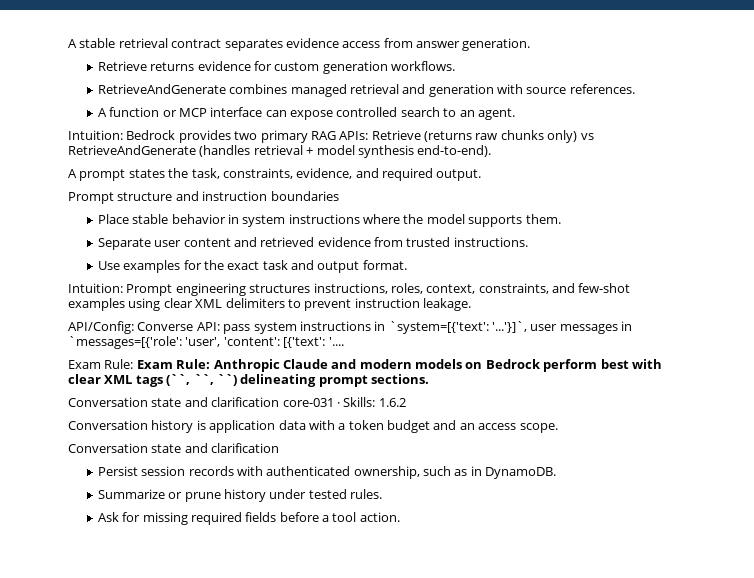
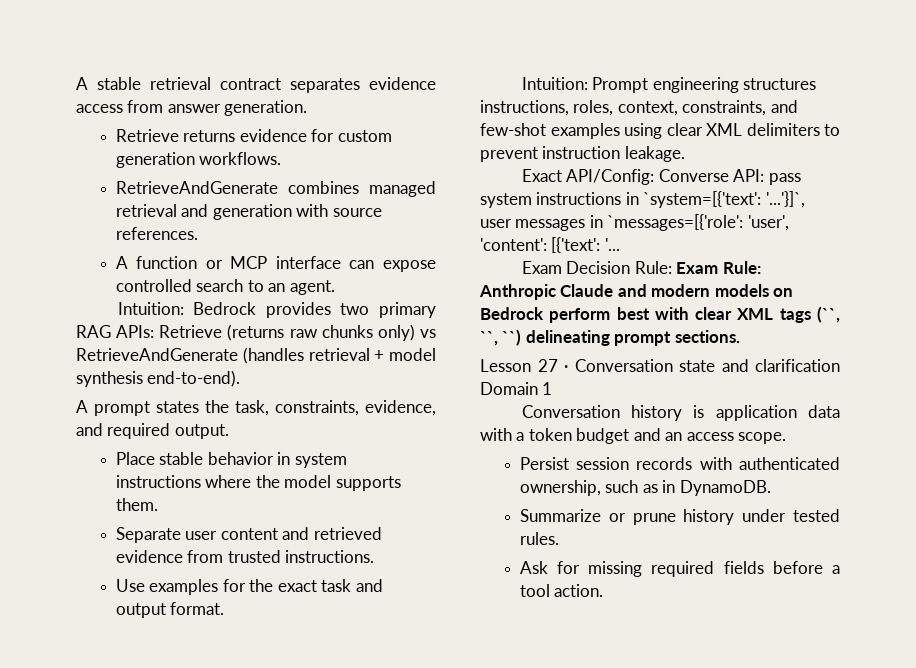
- Prompt structure and instruction boundaries
- API/Config: Converse API: pass system instructions in `system=[{'text': '...'}]`, user messages in `messages=[{'role': 'user', 'content': [{'text': '....
- Exam Rule: Exam Rule: Anthropic Claude and modern models on Bedrock perform best with clear XML tags (``, ``, ``) delineating prompt sections.
+ Exact API/Config: Converse API: pass system instructions in `system=[{'text': '...'}]`, user messages in `messages=[{'role': 'user', 'content': [{'text': '...
+ Exam Decision Rule: Exam Rule: Anthropic Claude and modern models on Bedrock perform best with clear XML tags (``, ``, ``) delineating prompt sections.
- Conversation state and clarification core-031 · Skills: 1.6.2
+ Lesson 27 · Conversation state and clarification Domain 1
  Conversation history is application data with a token budget and an access scope.
- Conversation state and clarification

